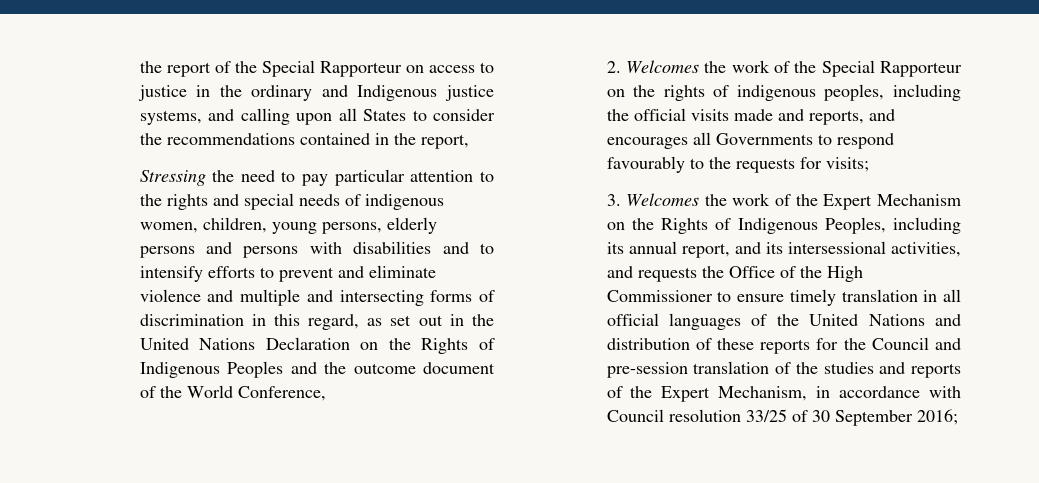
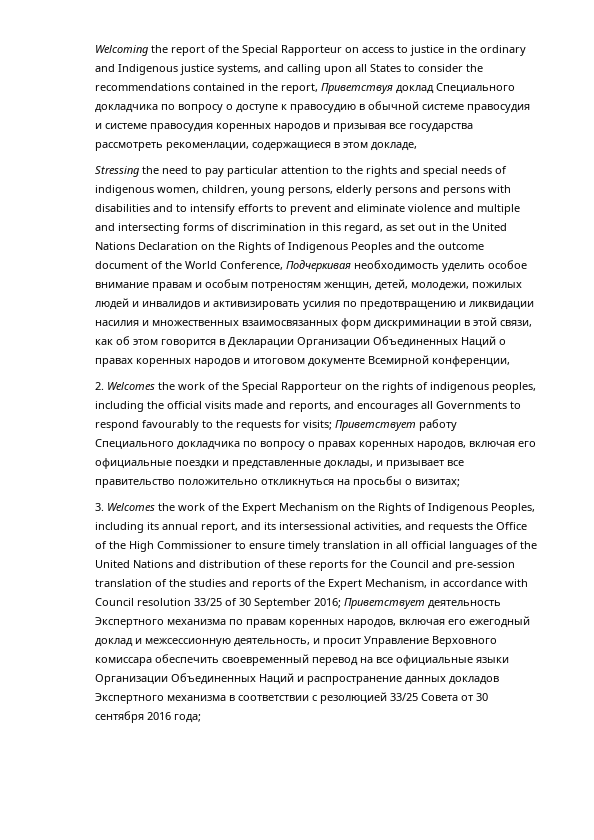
- the report of the Special Rapporteur on access to justice in the ordinary and Indigenous justice systems, and calling upon all States to consider the recommendations contained in the report,
+ Welcoming the report of the Special Rapporteur on access to justice in the ordinary and Indigenous justice systems, and calling upon all States to consider the recommendations contained in the report, Приветствуя доклад Специального докладчика по вопросу о доступе к правосудию в обычной системе правосудия и системе правосудия коренных народов и призывая все государства рассмотреть рекоменлации, содержащиеся в этом докладе,
- Stressing the need to pay particular attention to the rights and special needs of indigenous women, children, young persons, elderly persons and persons with disabilities and to intensify efforts to prevent and eliminate violence and multiple and intersecting forms of discrimination in this regard, as set out in the United Nations Declaration on the Rights of Indigenous Peoples and the outcome document of the World Conference,
+ Stressing the need to pay particular attention to the rights and special needs of indigenous women, children, young persons, elderly persons and persons with disabilities and to intensify efforts to prevent and eliminate violence and multiple and intersecting forms of discrimination in this regard, as set out in the United Nations Declaration on the Rights of Indigenous Peoples and the outcome document of the World Conference, Подчеркивая необходимость уделить особое внимание правам и особым потреностям женщин, детей, молодежи, пожилых людей и инвалидов и активизировать усилия по предотвращению и ликвидации насилия и множественных взаимосвязанных форм дискриминации в этой связи, как об этом говорится в Декларации Организации Объединенных Наций о правах коренных народов и итоговом документе Всемирной конференции,
- 2. Welcomes the work of the Special Rapporteur on the rights of indigenous peoples, including the official visits made and reports, and encourages all Governments to respond favourably to the requests for visits;
+ 2. Welcomes the work of the Special Rapporteur on the rights of indigenous peoples, including the official visits made and reports, and encourages all Governments to respond favourably to the requests for visits; Приветствует работу Специального докладчика по вопросу о правах коренных народов, включая его официальные поездки и представленные доклады, и призывает все правительство положительно откликнуться на просьбы о визитах;
+ Приветствует деятельность Экспертного механизма по правам коренных народов, включая его ежегодный доклад и межсессионную деятельность, и просит Управление Верховного комиссара обеспечить своевременный перевод на все официальные языки Организации Объединенных Наций и распространение данных докладов Экспертного механизма в соответствии с резолюцией 33/25 Совета от 30 сентября 2016 года;

